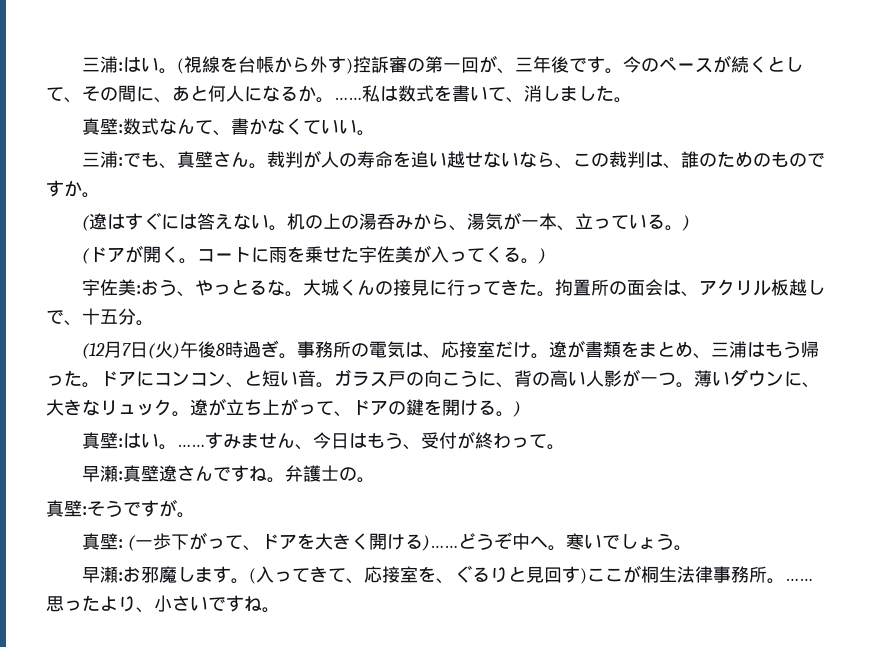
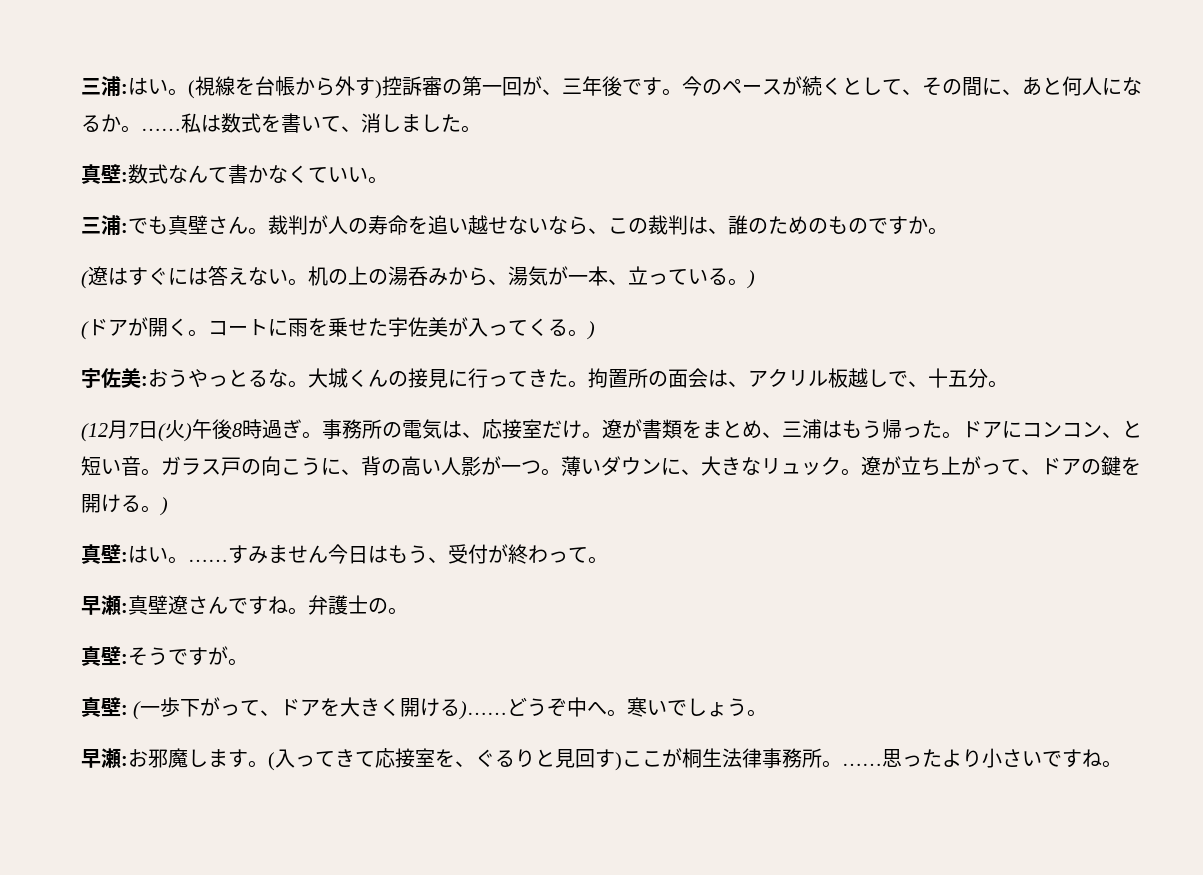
- 真壁:数式なんて、書かなくていい。
+ 真壁:数式なんて書かなくていい。
- 三浦:でも、真壁さん。
+ 三浦:でも真壁さん。
- 宇佐美:おう、やっとるな。
+ 宇佐美:おうやっとるな。
- すみません、今日はもう、受付が終わって。
+ すみません今日はもう、受付が終わって。
- (入ってきて、応接室を、ぐるりと見回す)ここが桐生法律事務所。
+ (入ってきて応接室を、ぐるりと見回す)ここが桐生法律事務所。
- 思ったより、小さいですね。
+ 思ったより小さいですね。

